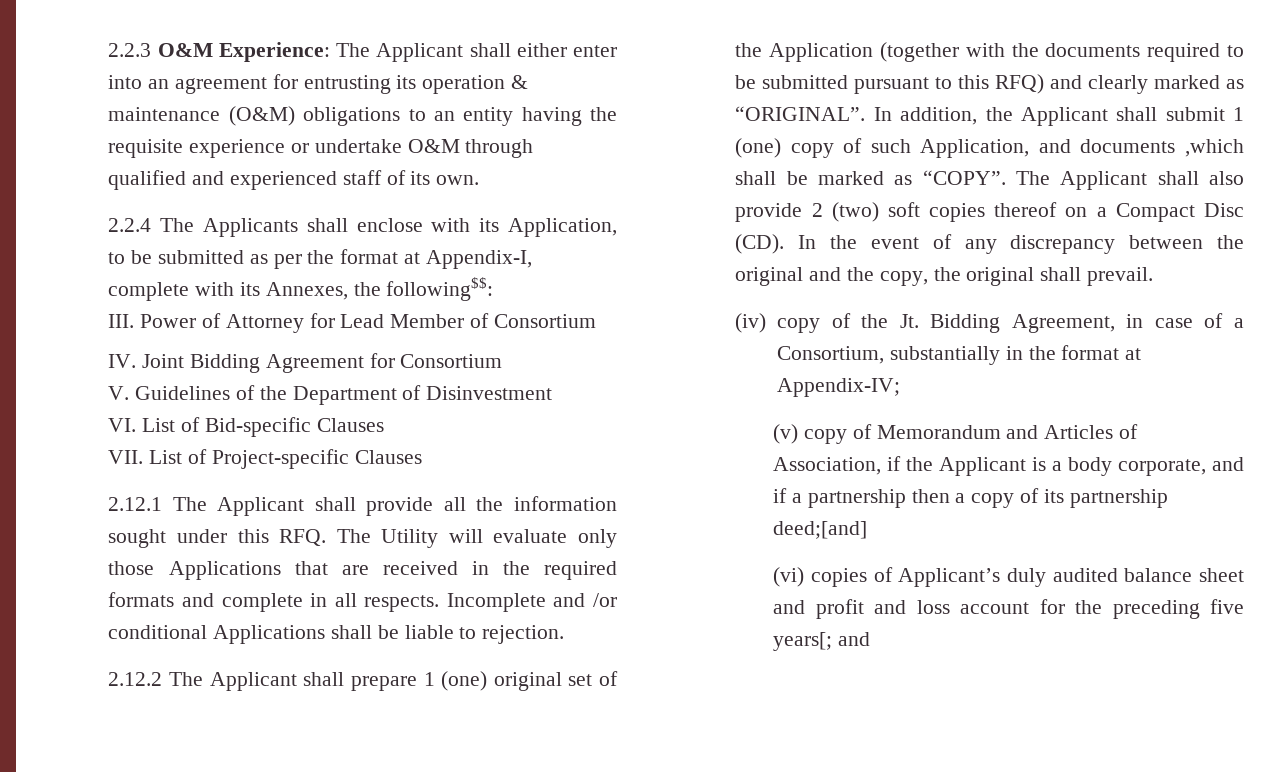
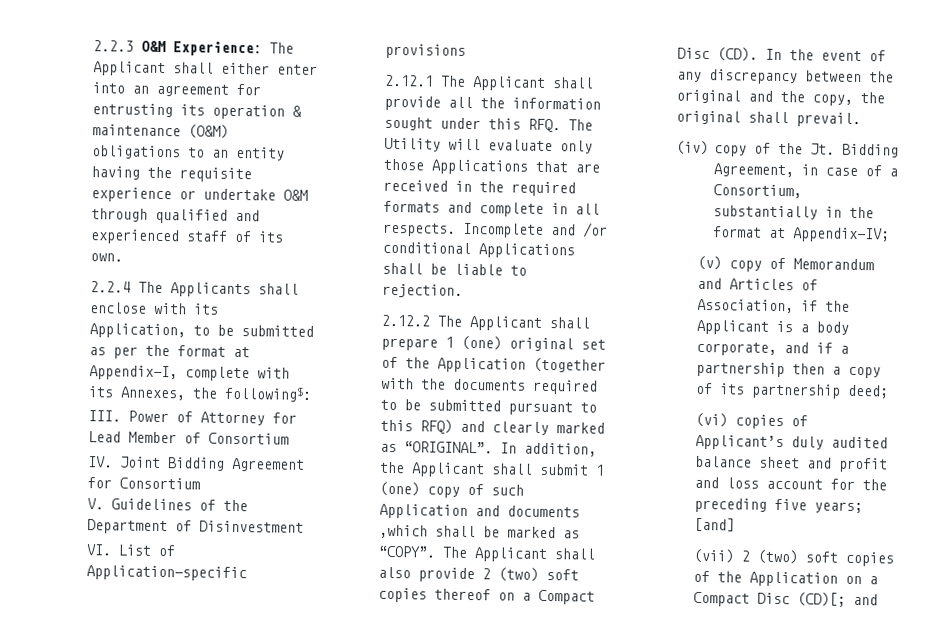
- 2.2.4 The Applicants shall enclose with its Application, to be submitted as per the format at Appendix-I, complete with its Annexes, the following$$:
+ 2.2.4 The Applicants shall enclose with its Application, to be submitted as per the format at Appendix-I, complete with its Annexes, the following$:
- VI. List of Bid-specific Clauses
- VII. List of Project-specific Clauses
+ VI. List of Application-specific provisions
- In addition, the Applicant shall submit 1 (one) copy of such Application, and documents ,which shall be marked as “COPY”.
+ In addition, the Applicant shall submit 1 (one) copy of such Application and documents ,which shall be marked as “COPY”.
- (v) copy of Memorandum and Articles of Association, if the Applicant is a body corporate, and if a partnership then a copy of its partnership deed;[and]
+ (v) copy of Memorandum and Articles of Association, if the Applicant is a body corporate, and if a partnership then a copy of its partnership deed;
- (vi) copies of Applicant’s duly audited balance sheet and profit and loss account for the preceding five years[; and
+ (vi) copies of Applicant’s duly audited balance sheet and profit and loss account for the preceding five years; [and]
+ (vii) 2 (two) soft copies of the Application on a Compact Disc (CD)[; and

